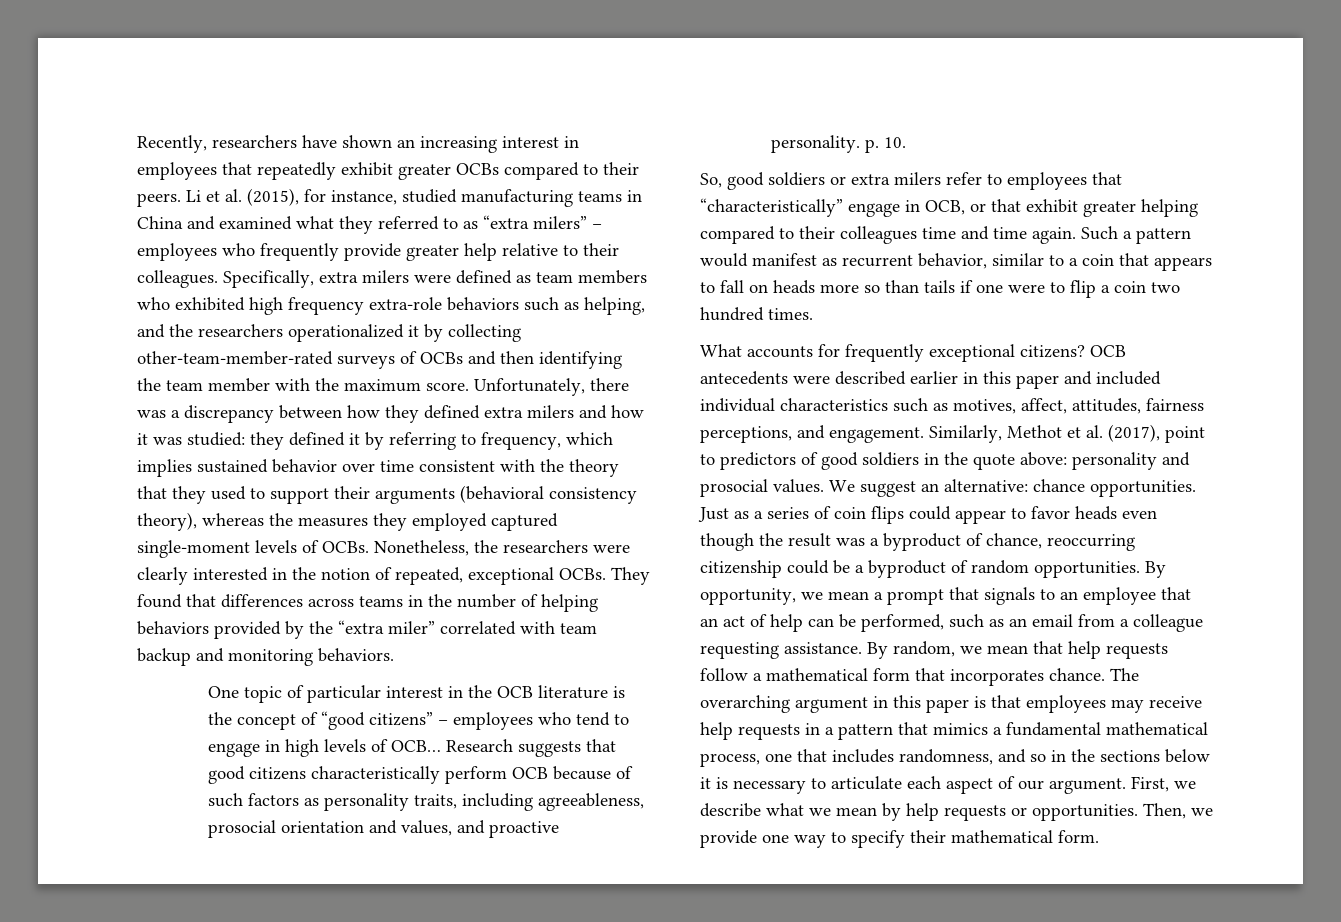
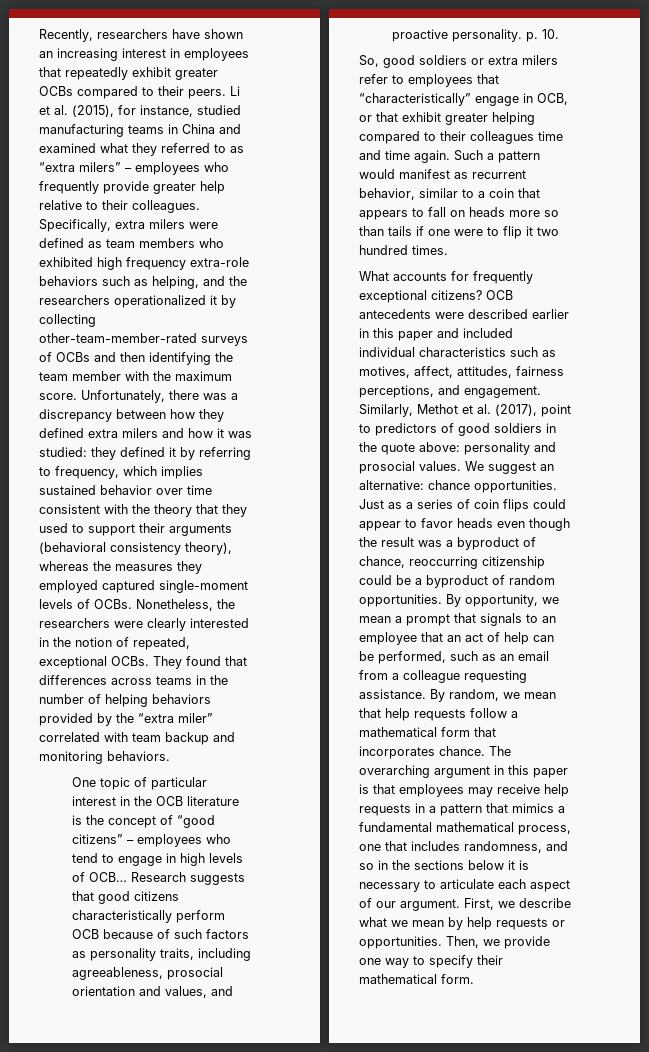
- Such a pattern would manifest as recurrent behavior, similar to a coin that appears to fall on heads more so than tails if one were to flip a coin two hundred times.
+ Such a pattern would manifest as recurrent behavior, similar to a coin that appears to fall on heads more so than tails if one were to flip it two hundred times.

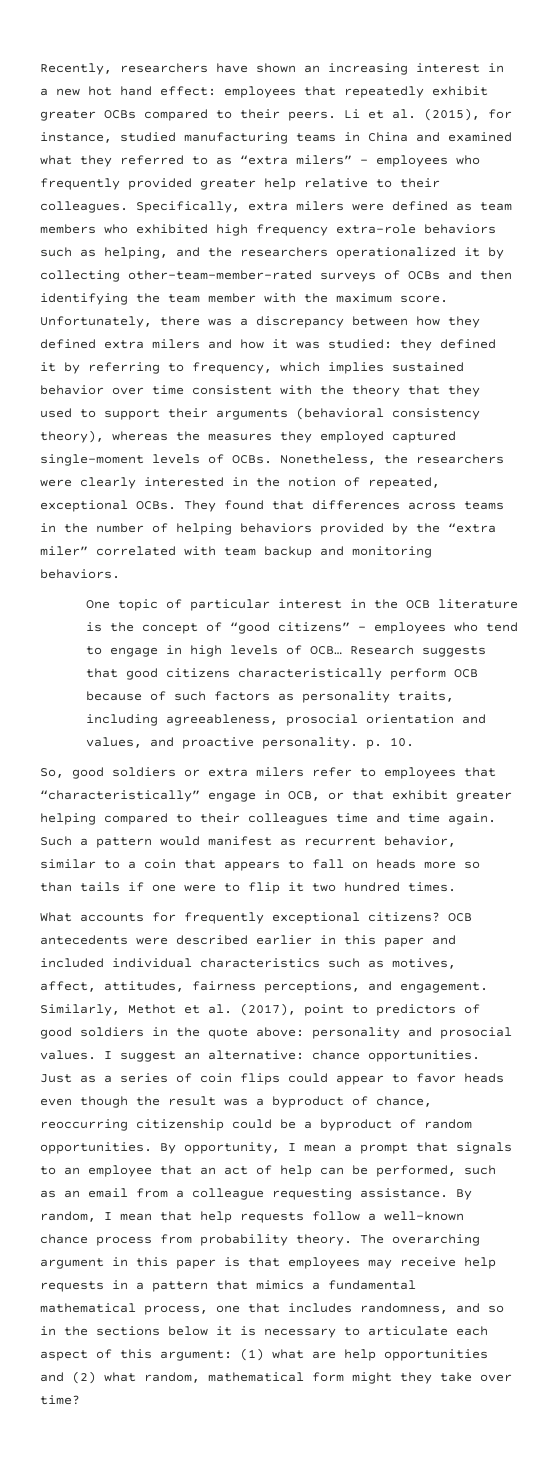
- Recently, researchers have shown an increasing interest in employees that repeatedly exhibit greater OCBs compared to their peers.
+ Recently, researchers have shown an increasing interest in a new hot hand effect: employees that repeatedly exhibit greater OCBs compared to their peers.
- Li et al. (2015), for instance, studied manufacturing teams in China and examined what they referred to as “extra milers” – employees who frequently provide greater help relative to their colleagues.
+ Li et al. (2015), for instance, studied manufacturing teams in China and examined what they referred to as “extra milers” – employees who frequently provided greater help relative to their colleagues.
- We suggest an alternative: chance opportunities.
+ I suggest an alternative: chance opportunities.
- By opportunity, we mean a prompt that signals to an employee that an act of help can be performed, such as an email from a colleague requesting assistance.
+ By opportunity, I mean a prompt that signals to an employee that an act of help can be performed, such as an email from a colleague requesting assistance.
- By random, we mean that help requests follow a mathematical form that incorporates chance.
+ By random, I mean that help requests follow a well-known chance process from probability theory.
- The overarching argument in this paper is that employees may receive help requests in a pattern that mimics a fundamental mathematical process, one that includes randomness, and so in the sections below it is necessary to articulate each aspect of our argument. First, we describe what we mean by help requests or opportunities. Then, we provide one way to specify their mathematical form.
+ The overarching argument in this paper is that employees may receive help requests in a pattern that mimics a fundamental mathematical process, one that includes randomness, and so in the sections below it is necessary to articulate each aspect of this argument: (1) what are help opportunities and (2) what random, mathematical form might they take over time?

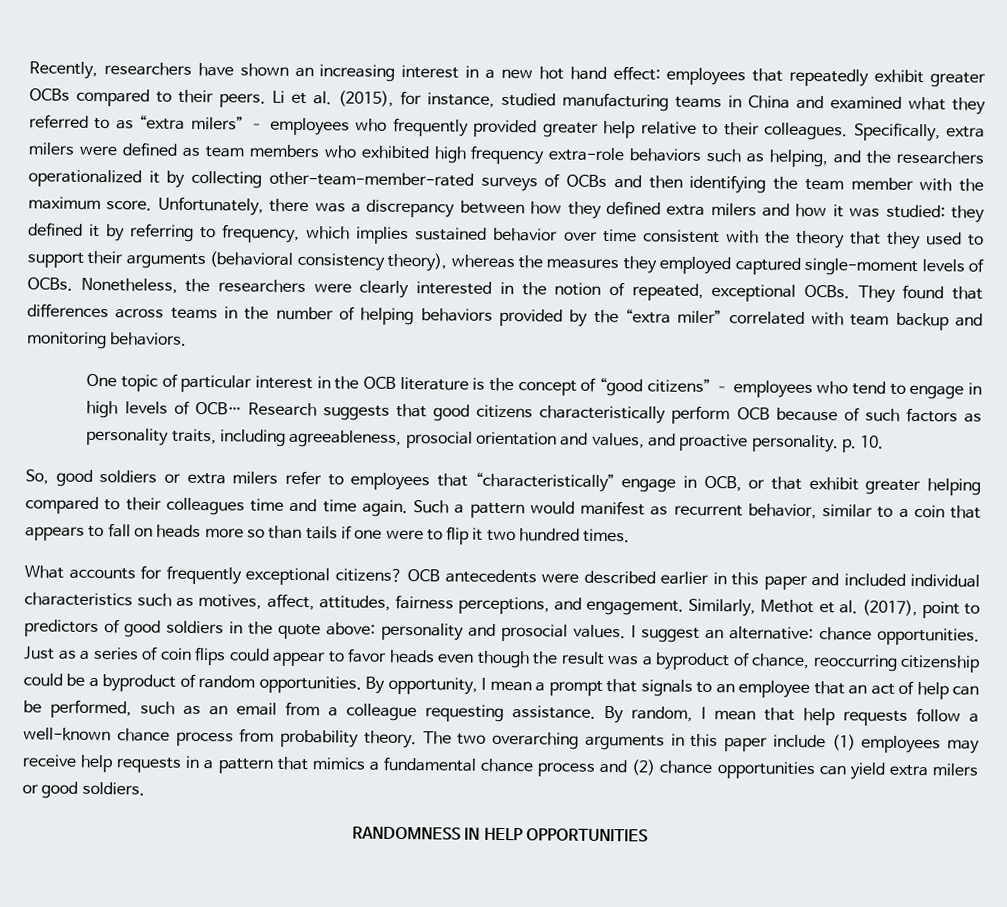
- The overarching argument in this paper is that employees may receive help requests in a pattern that mimics a fundamental mathematical process, one that includes randomness, and so in the sections below it is necessary to articulate each aspect of this argument: (1) what are help opportunities and (2) what random, mathematical form might they take over time?
+ The two overarching arguments in this paper include (1) employees may receive help requests in a pattern that mimics a fundamental chance process and (2) chance opportunities can yield extra milers or good soldiers.
+ RANDOMNESS IN HELP OPPORTUNITIES

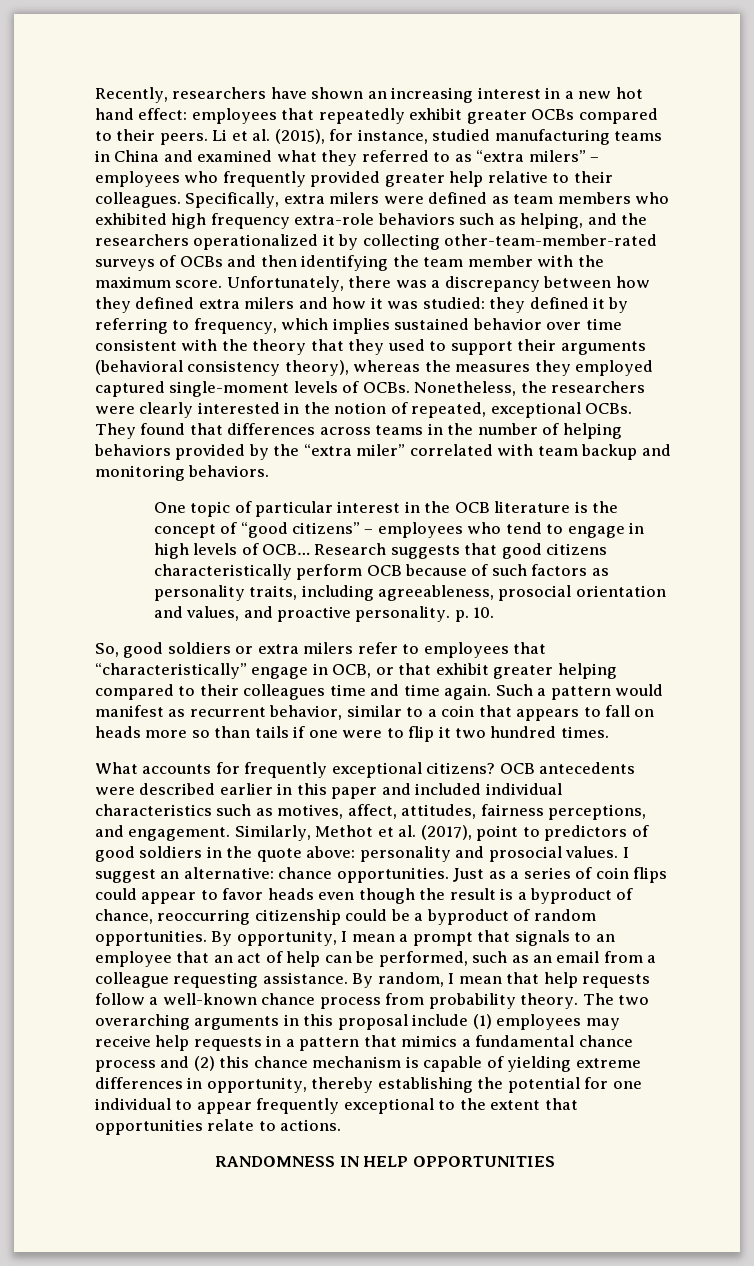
- Just as a series of coin flips could appear to favor heads even though the result was a byproduct of chance, reoccurring citizenship could be a byproduct of random opportunities.
+ Just as a series of coin flips could appear to favor heads even though the result is a byproduct of chance, reoccurring citizenship could be a byproduct of random opportunities.
- The two overarching arguments in this paper include (1) employees may receive help requests in a pattern that mimics a fundamental chance process and (2) chance opportunities can yield extra milers or good soldiers.
+ The two overarching arguments in this proposal include (1) employees may receive help requests in a pattern that mimics a fundamental chance process and (2) this chance mechanism is capable of yielding extreme differences in opportunity, thereby establishing the potential for one individual to appear frequently exceptional to the extent that opportunities relate to actions.

